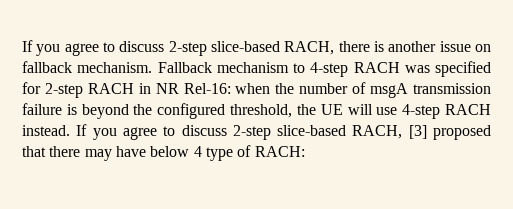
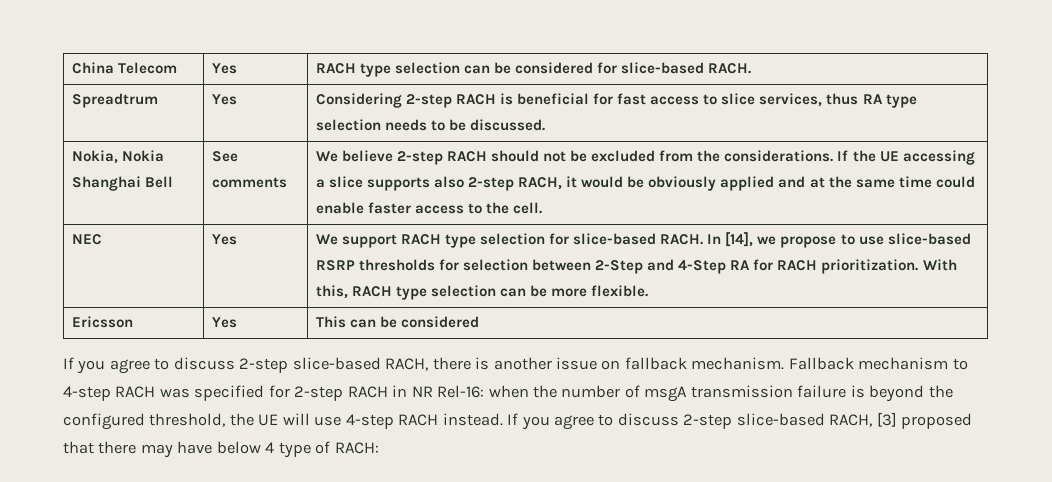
+ China Telecom | Yes | RACH type selection can be considered for slice-based RACH.
+ Spreadtrum | Yes | Considering 2-step RACH is beneficial for fast access to slice services, thus RA type selection needs to be discussed.
+ Nokia, Nokia Shanghai Bell | See comments | We believe 2-step RACH should not be excluded from the considerations. If the UE accessing a slice supports also 2-step RACH, it would be obviously applied and at the same time could enable faster access to the cell.
+ NEC | Yes | We support RACH type selection for slice-based RACH. In [14], we propose to use slice-based RSRP thresholds for selection between 2-Step and 4-Step RA for RACH prioritization. With this, RACH type selection can be more flexible.
+ Ericsson | Yes | This can be considered

